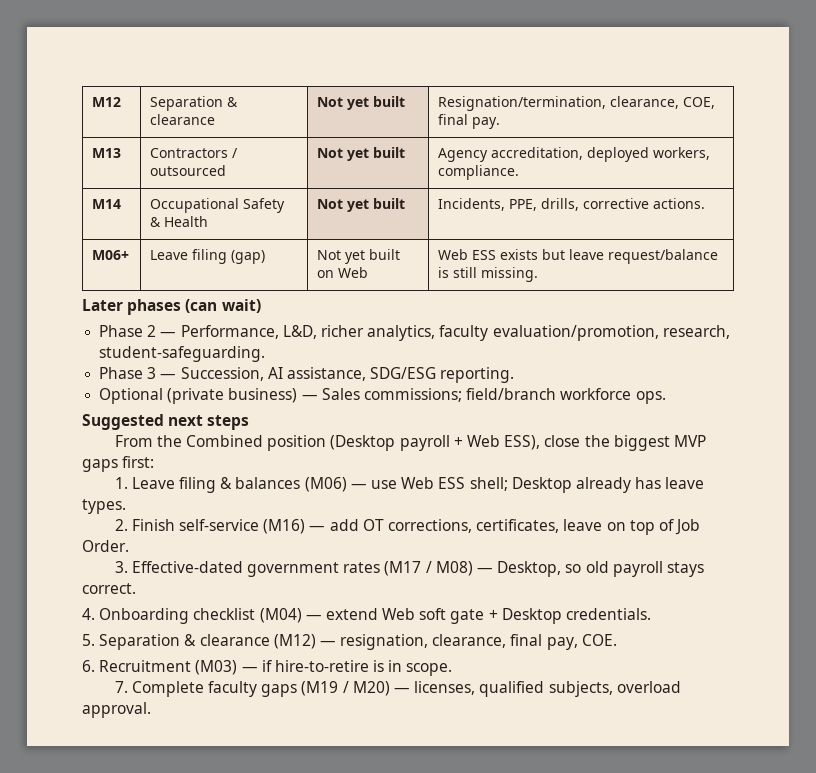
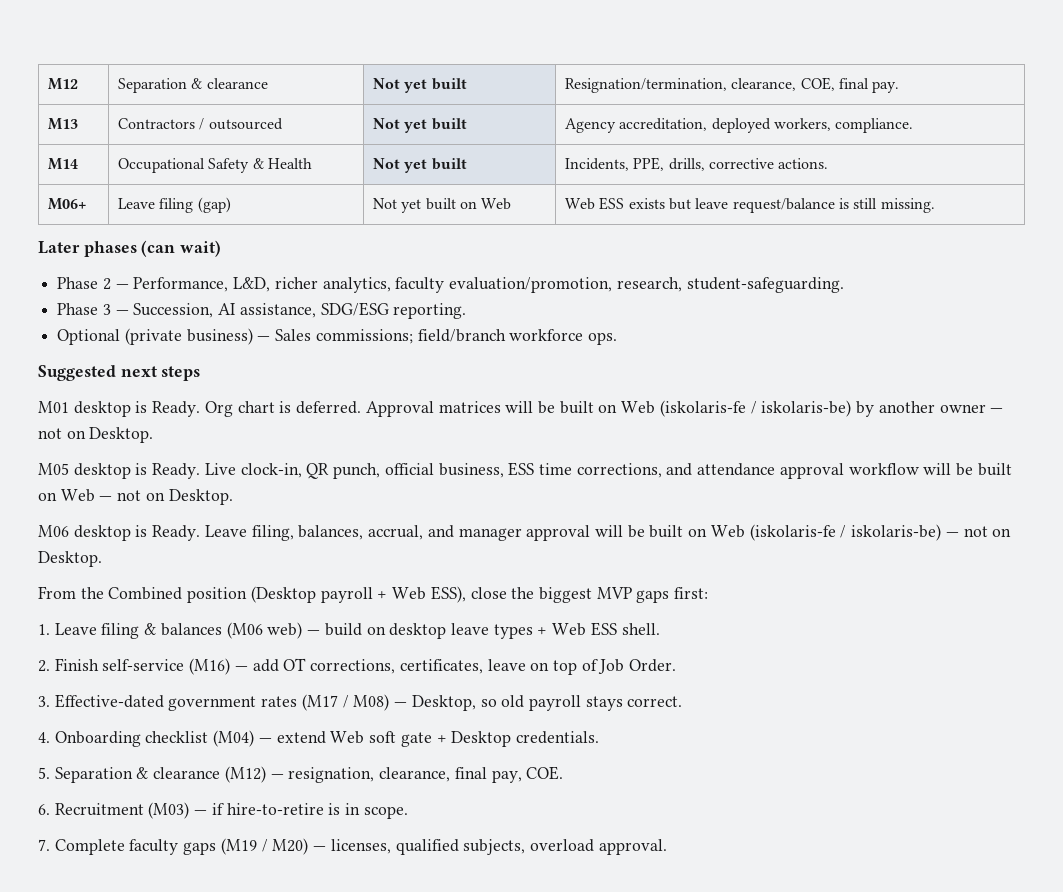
+ M01 desktop is Ready. Org chart is deferred. Approval matrices will be built on Web (iskolaris-fe / iskolaris-be) by another owner — not on Desktop.
+ M05 desktop is Ready. Live clock-in, QR punch, official business, ESS time corrections, and attendance approval workflow will be built on Web — not on Desktop.
+ M06 desktop is Ready. Leave filing, balances, accrual, and manager approval will be built on Web (iskolaris-fe / iskolaris-be) — not on Desktop.
- 1. Leave filing & balances (M06) — use Web ESS shell; Desktop already has leave types.
+ 1. Leave filing & balances (M06 web) — build on desktop leave types + Web ESS shell.

